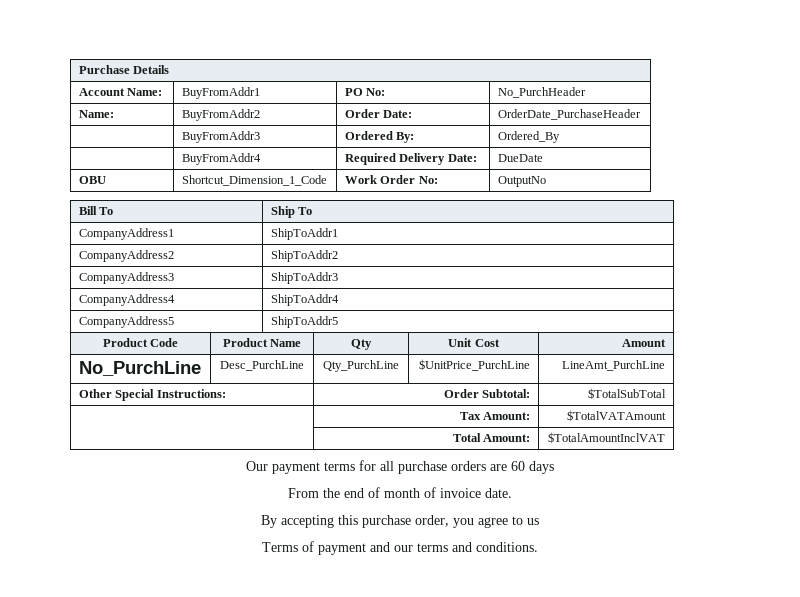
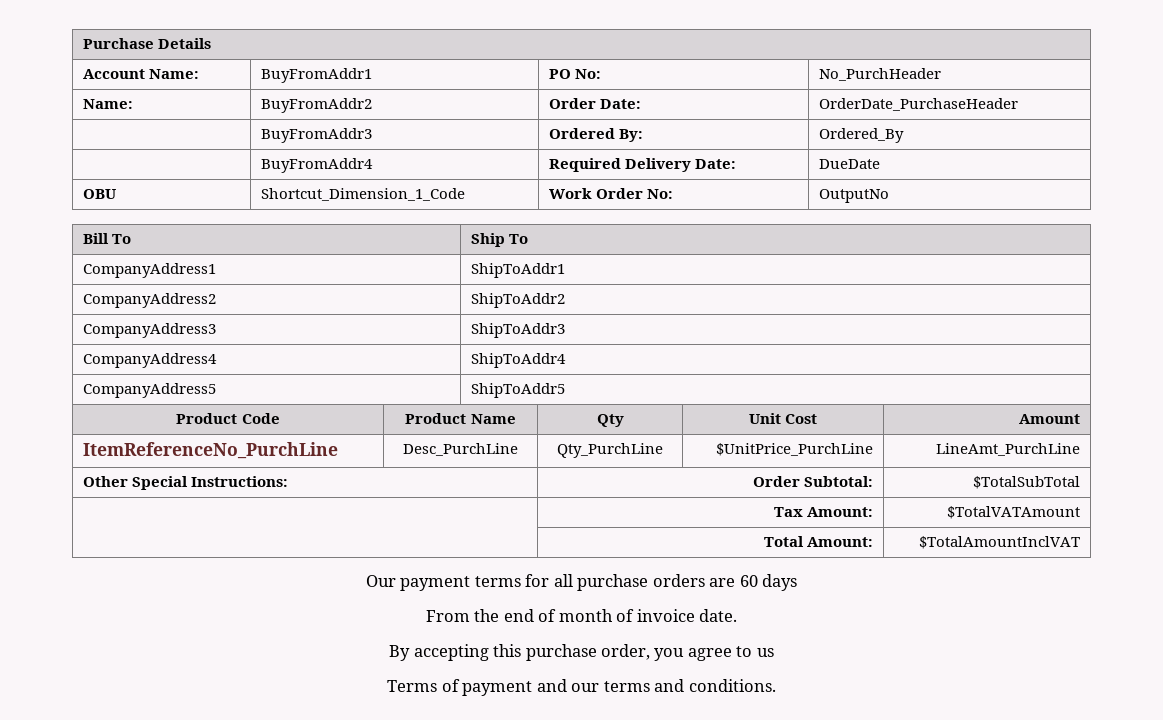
- No_PurchLine | Desc_PurchLine | Qty_PurchLine | $UnitPrice_PurchLine | LineAmt_PurchLine
+ ItemReferenceNo_PurchLine | Desc_PurchLine | Qty_PurchLine | $UnitPrice_PurchLine | LineAmt_PurchLine

